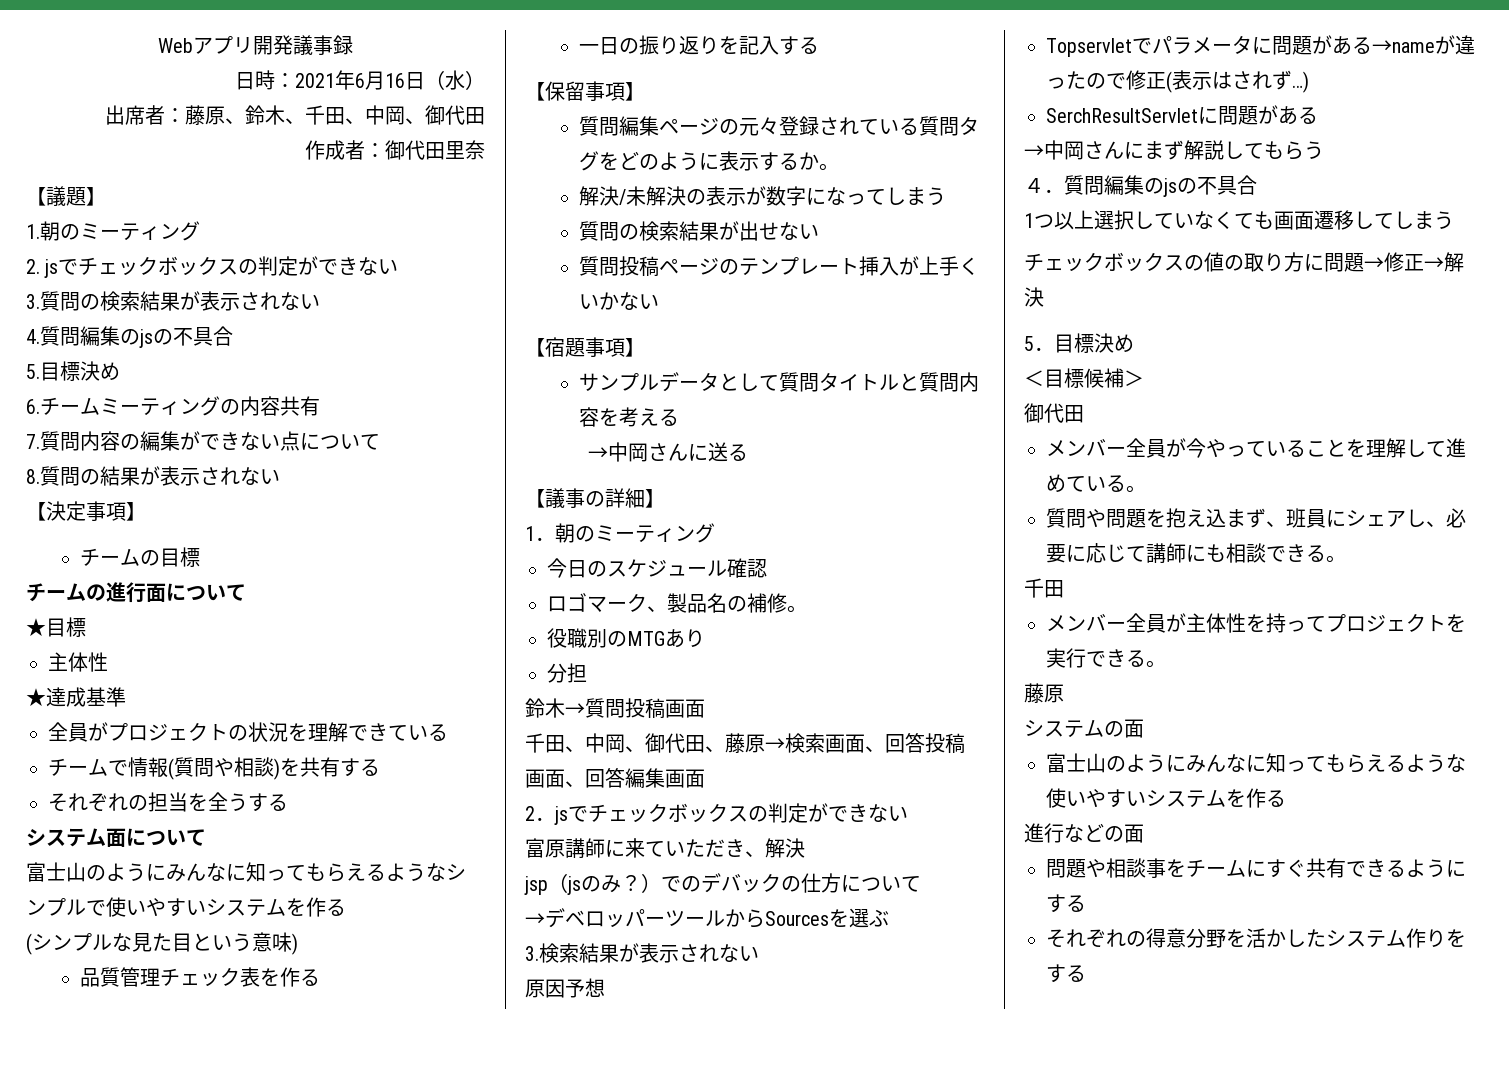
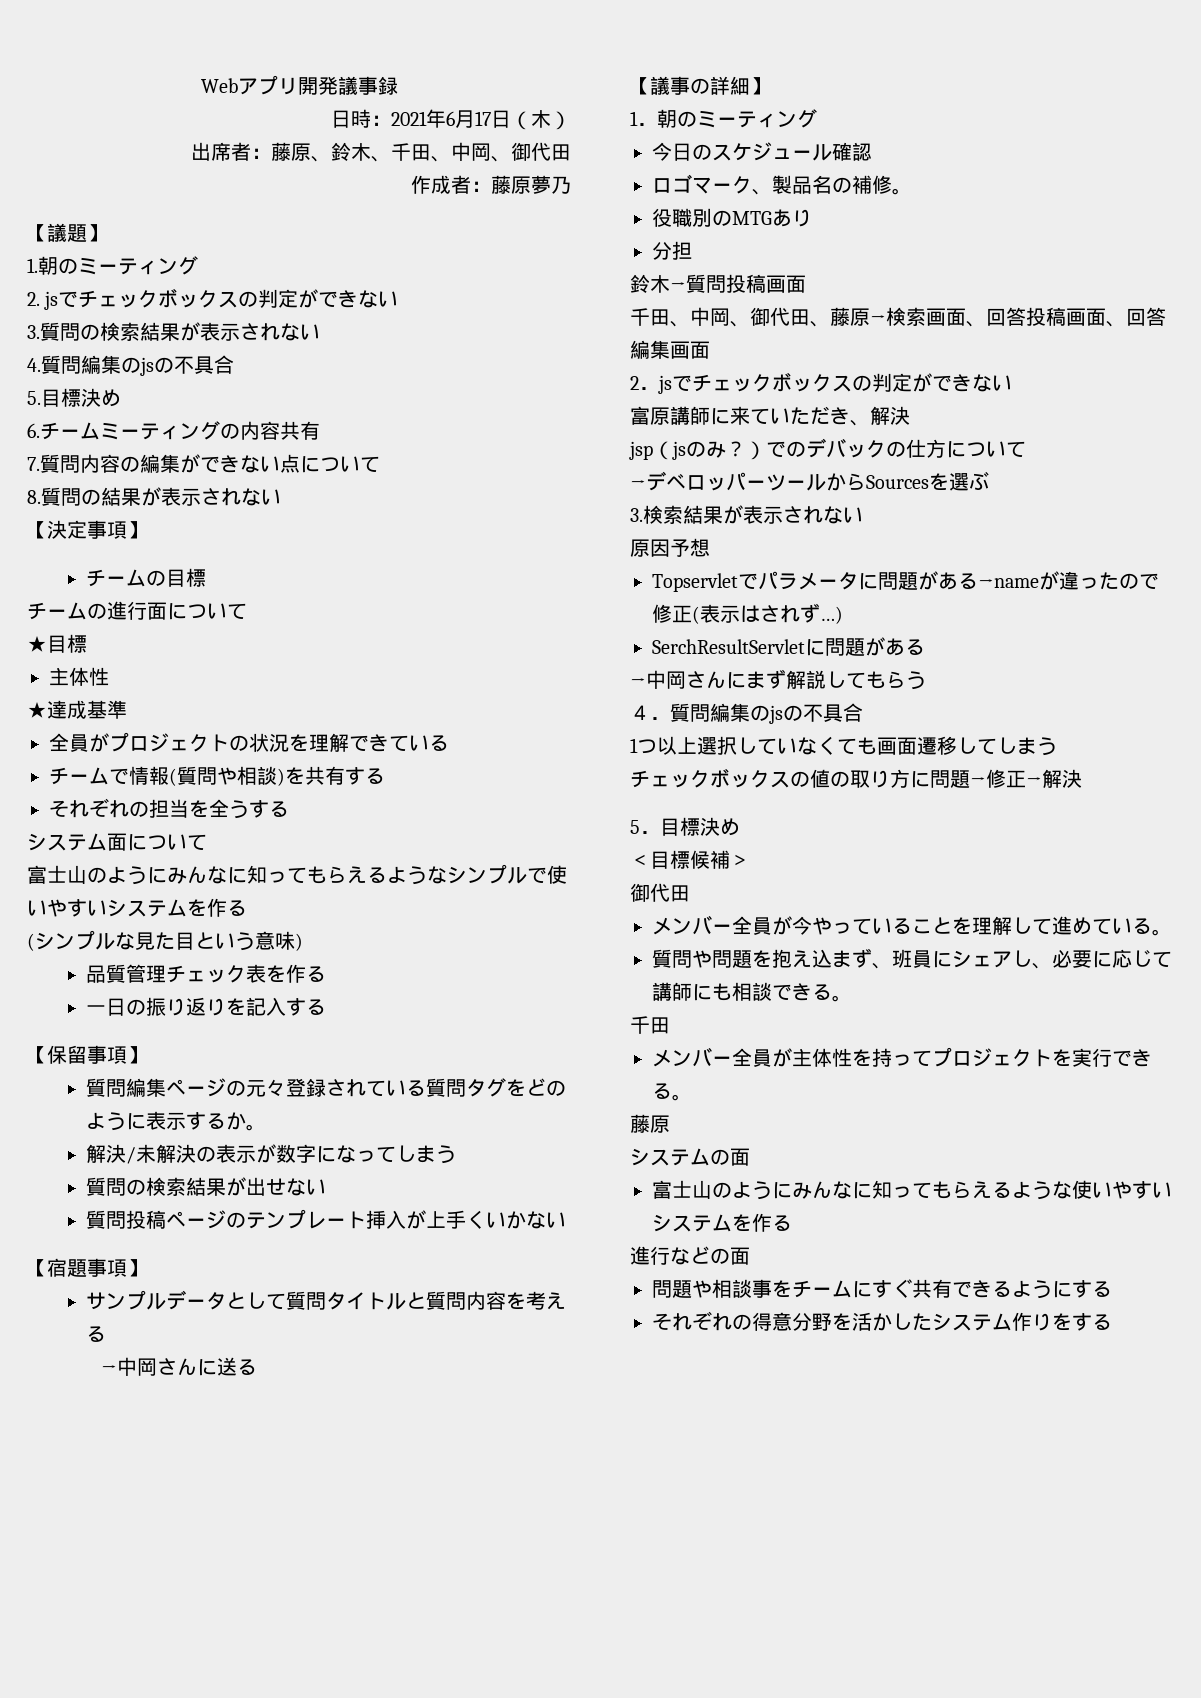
- 日時：2021年6月16日（水）
+ 日時：2021年6月17日（木）
- 作成者：御代田里奈
+ 作成者：藤原夢乃

